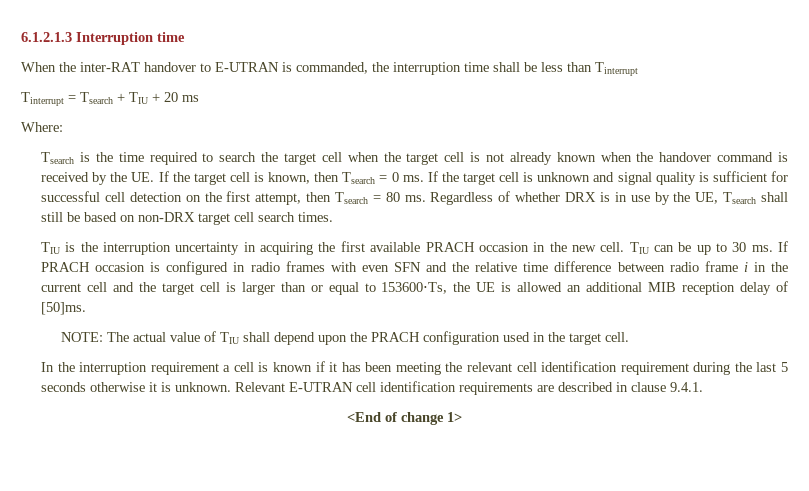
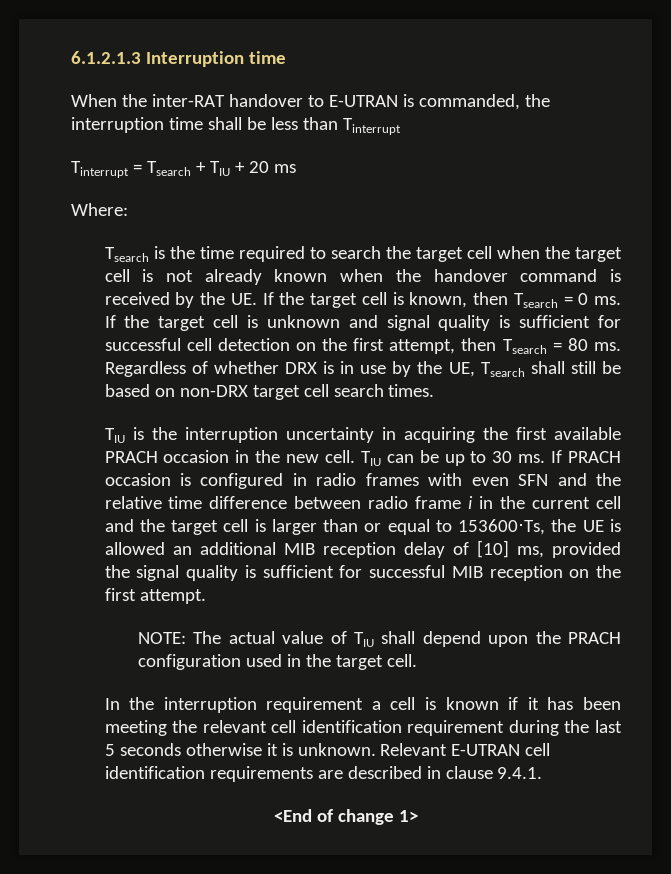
- If PRACH occasion is configured in radio frames with even SFN and the relative time difference between radio frame i in the current cell and the target cell is larger than or equal to 153600⋅Ts, the UE is allowed an additional MIB reception delay of [50]ms.
+ If PRACH occasion is configured in radio frames with even SFN and the relative time difference between radio frame i in the current cell and the target cell is larger than or equal to 153600⋅Ts, the UE is allowed an additional MIB reception delay of [10] ms, provided the signal quality is sufficient for successful MIB reception on the first attempt.

